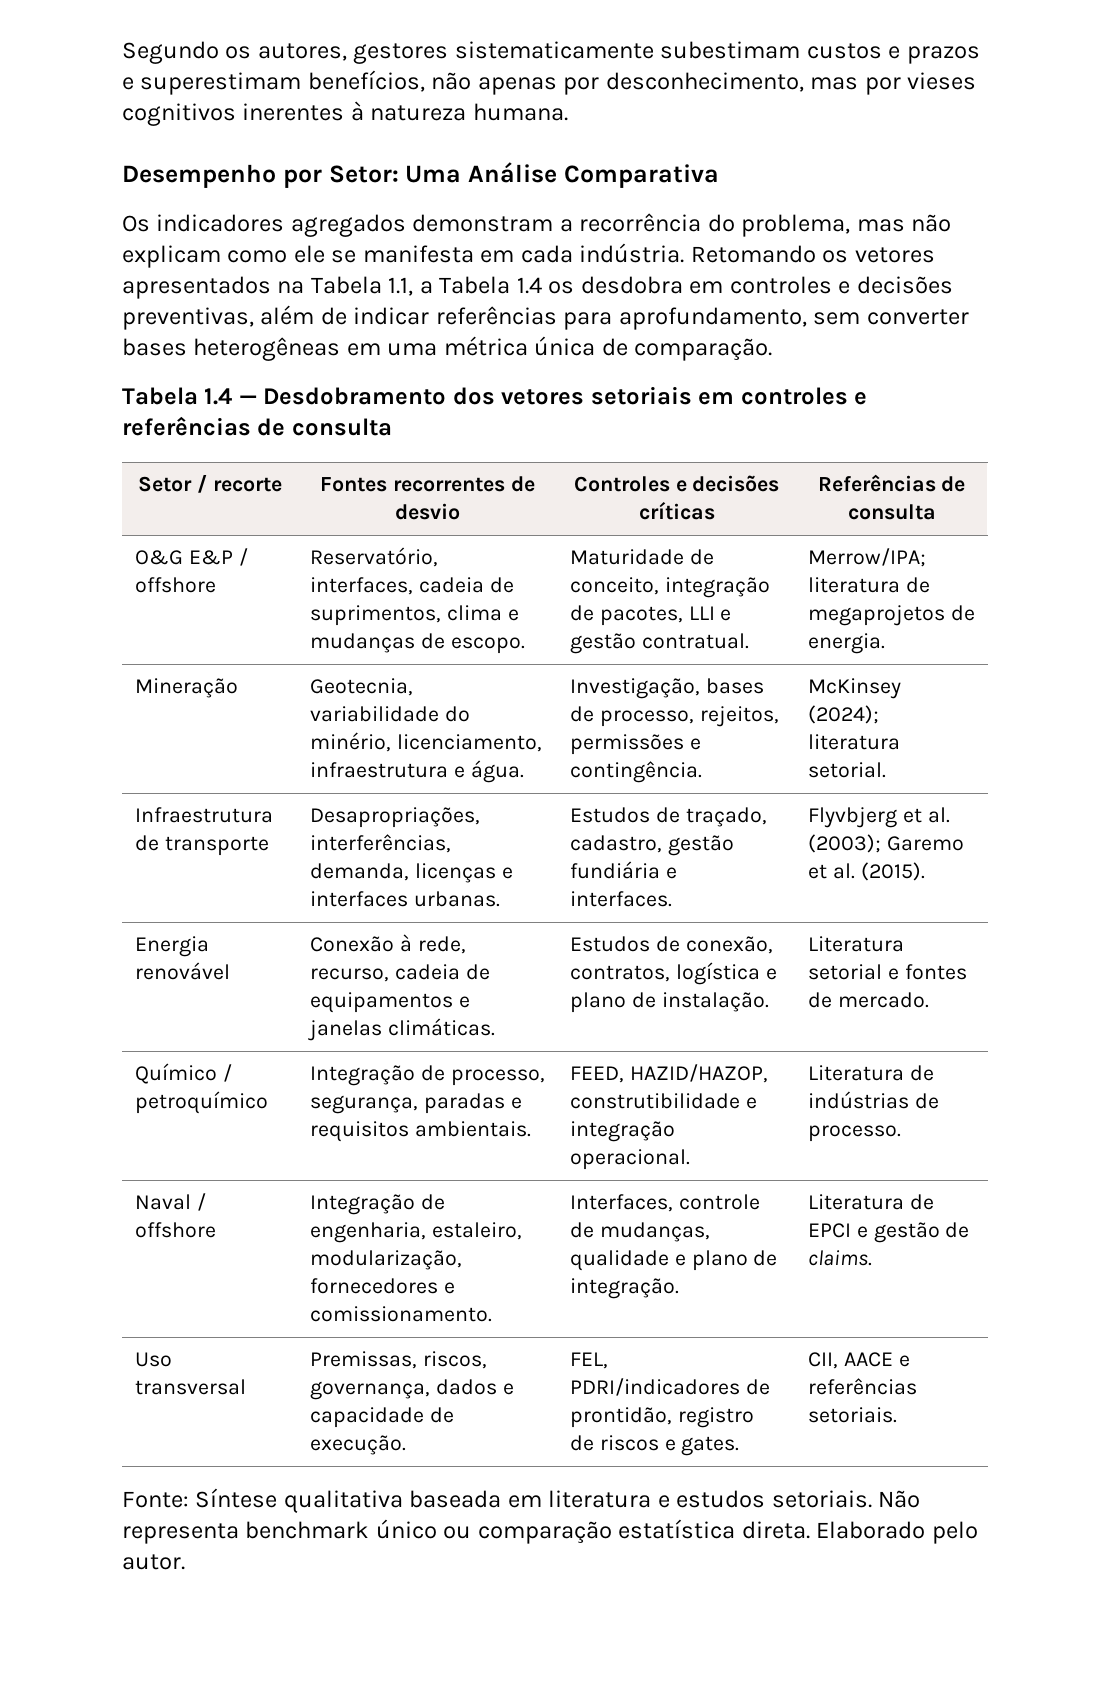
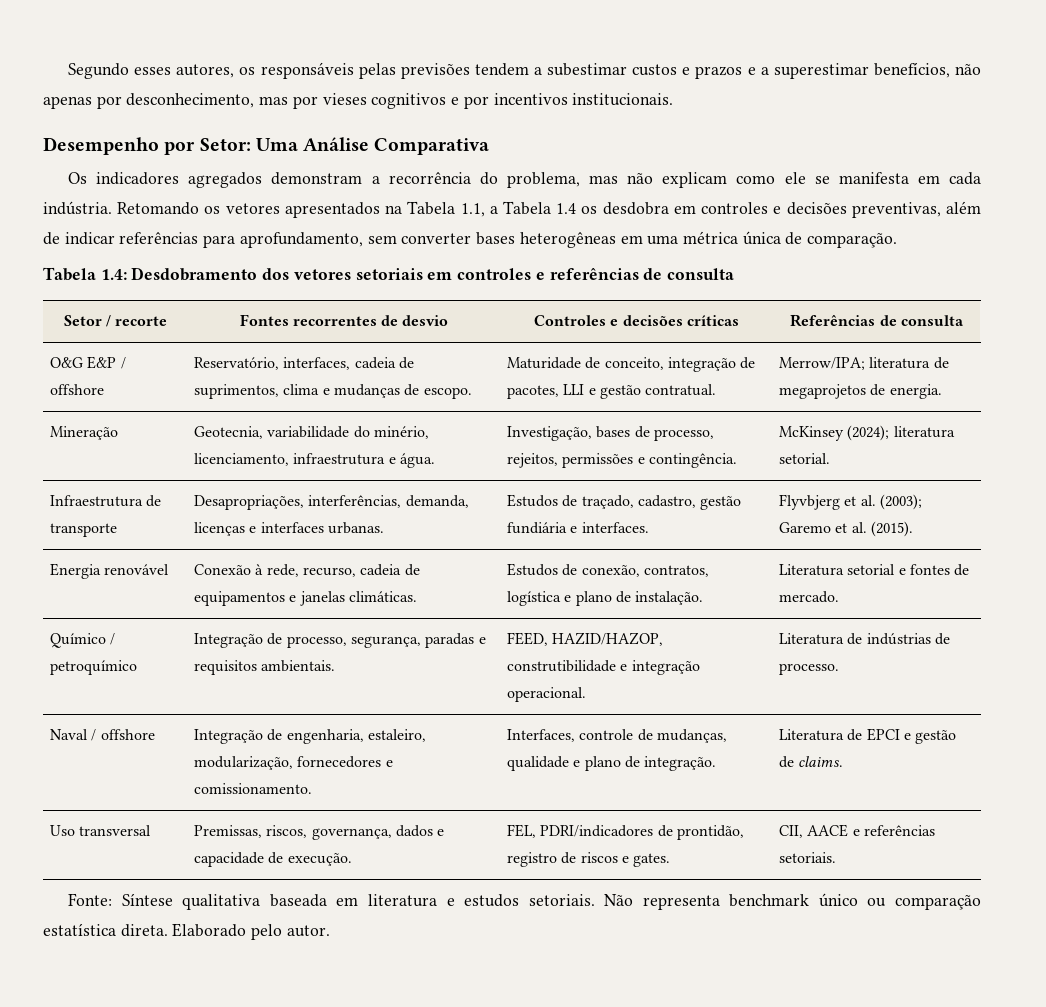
- Segundo os autores, gestores sistematicamente subestimam custos e prazos e superestimam benefícios, não apenas por desconhecimento, mas por vieses cognitivos inerentes à natureza humana.
+ Segundo esses autores, os responsáveis pelas previsões tendem a subestimar custos e prazos e a superestimar benefícios, não apenas por desconhecimento, mas por vieses cognitivos e por incentivos institucionais.
- Tabela 1.4 — Desdobramento dos vetores setoriais em controles e referências de consulta
+ Tabela 1.4: Desdobramento dos vetores setoriais em controles e referências de consulta

